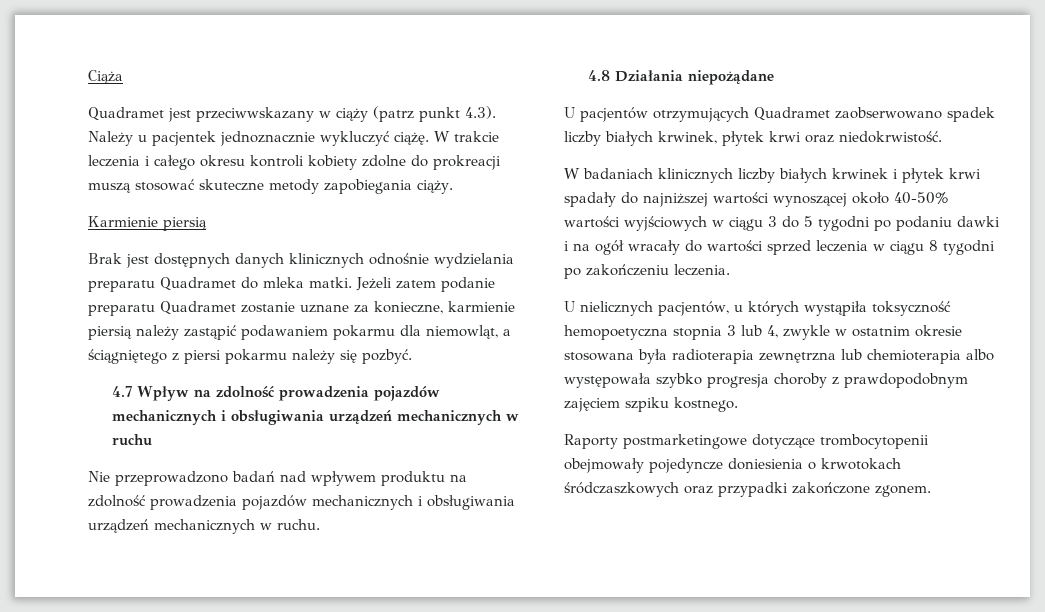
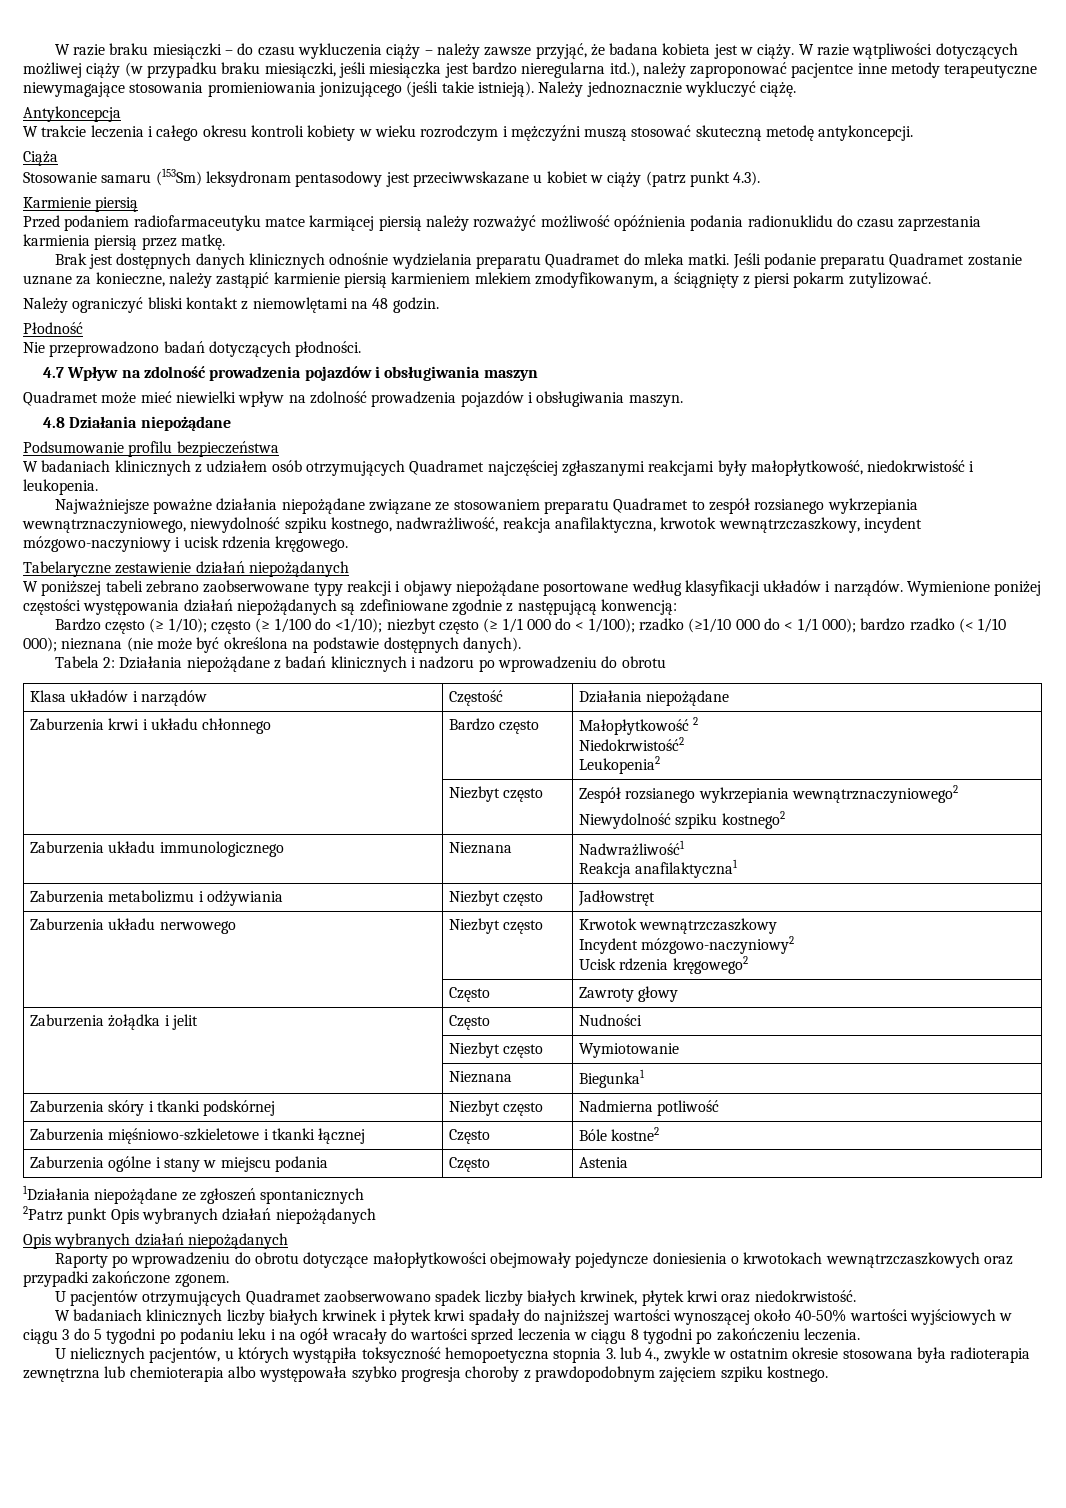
+ W razie braku miesiączki – do czasu wykluczenia ciąży – należy zawsze przyjąć, że badana kobieta jest w ciąży. W razie wątpliwości dotyczących możliwej ciąży (w przypadku braku miesiączki, jeśli miesiączka jest bardzo nieregularna itd.), należy zaproponować pacjentce inne metody terapeutyczne niewymagające stosowania promieniowania jonizującego (jeśli takie istnieją). Należy jednoznacznie wykluczyć ciążę.
+ Antykoncepcja
+ W trakcie leczenia i całego okresu kontroli kobiety w wieku rozrodczym i mężczyźni muszą stosować skuteczną metodę antykoncepcji.
  Ciąża
- Quadramet jest przeciwwskazany w ciąży (patrz punkt 4.3). Należy u pacjentek jednoznacznie wykluczyć ciążę. W trakcie leczenia i całego okresu kontroli kobiety zdolne do prokreacji muszą stosować skuteczne metody zapobiegania ciąży.
+ Stosowanie samaru (153Sm) leksydronam pentasodowy jest przeciwwskazane u kobiet w ciąży (patrz punkt 4.3).
  Karmienie piersią
+ Przed podaniem radiofarmaceutyku matce karmiącej piersią należy rozważyć możliwość opóźnienia podania radionuklidu do czasu zaprzestania karmienia piersią przez matkę.
- Jeżeli zatem podanie preparatu Quadramet zostanie uznane za konieczne, karmienie piersią należy zastąpić podawaniem pokarmu dla niemowląt, a ściągniętego z piersi pokarmu należy się pozbyć.
+ Jeśli podanie preparatu Quadramet zostanie uznane za konieczne, należy zastąpić karmienie piersią karmieniem mlekiem zmodyfikowanym, a ściągnięty z piersi pokarm zutylizować.
+ Należy ograniczyć bliski kontakt z niemowlętami na 48 godzin.
+ Płodność
+ Nie przeprowadzono badań dotyczących płodności.
- 4.7 Wpływ na zdolność prowadzenia pojazdów mechanicznych i obsługiwania urządzeń mechanicznych w ruchu
- Nie przeprowadzono badań nad wpływem produktu na zdolność prowadzenia pojazdów mechanicznych i obsługiwania urządzeń mechanicznych w ruchu.
+ 4.7 Wpływ na zdolność prowadzenia pojazdów i obsługiwania maszyn
+ Quadramet może mieć niewielki wpływ na zdolność prowadzenia pojazdów i obsługiwania maszyn.
+ Podsumowanie profilu bezpieczeństwa
+ W badaniach klinicznych z udziałem osób otrzymujących Quadramet najczęściej zgłaszanymi reakcjami były małopłytkowość, niedokrwistość i leukopenia.
+ Najważniejsze poważne działania niepożądane związane ze stosowaniem preparatu Quadramet to zespół rozsianego wykrzepiania wewnątrznaczyniowego, niewydolność szpiku kostnego, nadwrażliwość, reakcja anafilaktyczna, krwotok wewnątrzczaszkowy, incydent mózgowo-naczyniowy i ucisk rdzenia kręgowego.
+ Tabelaryczne zestawienie działań niepożądanych
+ W poniższej tabeli zebrano zaobserwowane typy reakcji i objawy niepożądane posortowane według klasyfikacji układów i narządów. Wymienione poniżej częstości występowania działań niepożądanych są zdefiniowane zgodnie z następującą konwencją:
+ Bardzo często (≥ 1/10); często (≥ 1/100 do <1/10); niezbyt często (≥ 1/1 000 do < 1/100); rzadko (≥1/10 000 do < 1/1 000); bardzo rzadko (< 1/10 000); nieznana (nie może być określona na podstawie dostępnych danych).
+ Tabela 2: Działania niepożądane z badań klinicznych i nadzoru po wprowadzeniu do obrotu
+ Klasa układów i narządów | Częstość | Działania niepożądane
+ Zaburzenia krwi i układu chłonnego | Bardzo często | Małopłytkowość 2
+ Niedokrwistość2
+ Leukopenia2
+ | Niezbyt często | Zespół rozsianego wykrzepiania wewnątrznaczyniowego2
+ Niewydolność szpiku kostnego2
+ Zaburzenia układu immunologicznego | Nieznana | Nadwrażliwość1
+ Reakcja anafilaktyczna1
+ Zaburzenia metabolizmu i odżywiania | Niezbyt często | Jadłowstręt
+ Zaburzenia układu nerwowego | Niezbyt często | Krwotok wewnątrzczaszkowy
+ Incydent mózgowo-naczyniowy2
+ Ucisk rdzenia kręgowego2
+ | Często | Zawroty głowy
+ Zaburzenia żołądka i jelit | Często | Nudności
+ | Niezbyt często | Wymiotowanie
+ | Nieznana | Biegunka1
+ Zaburzenia skóry i tkanki podskórnej | Niezbyt często | Nadmierna potliwość
+ Zaburzenia mięśniowo-szkieletowe i tkanki łącznej | Często | Bóle kostne2
+ Zaburzenia ogólne i stany w miejscu podania | Często | Astenia
+ 1Działania niepożądane ze zgłoszeń spontanicznych
+ 2Patrz punkt Opis wybranych działań niepożądanych
+ Opis wybranych działań niepożądanych
+ Raporty po wprowadzeniu do obrotu dotyczące małopłytkowości obejmowały pojedyncze doniesienia o krwotokach wewnątrzczaszkowych oraz przypadki zakończone zgonem.
- W badaniach klinicznych liczby białych krwinek i płytek krwi spadały do najniższej wartości wynoszącej około 40-50% wartości wyjściowych w ciągu 3 do 5 tygodni po podaniu dawki i na ogół wracały do wartości sprzed leczenia w ciągu 8 tygodni po zakończeniu leczenia.
+ W badaniach klinicznych liczby białych krwinek i płytek krwi spadały do najniższej wartości wynoszącej około 40-50% wartości wyjściowych w ciągu 3 do 5 tygodni po podaniu leku i na ogół wracały do wartości sprzed leczenia w ciągu 8 tygodni po zakończeniu leczenia.
- U nielicznych pacjentów, u których wystąpiła toksyczność hemopoetyczna stopnia 3 lub 4, zwykle w ostatnim okresie stosowana była radioterapia zewnętrzna lub chemioterapia albo występowała szybko progresja choroby z prawdopodobnym zajęciem szpiku kostnego.
+ U nielicznych pacjentów, u których wystąpiła toksyczność hemopoetyczna stopnia 3. lub 4., zwykle w ostatnim okresie stosowana była radioterapia zewnętrzna lub chemioterapia albo występowała szybko progresja choroby z prawdopodobnym zajęciem szpiku kostnego.
- Raporty postmarketingowe dotyczące trombocytopenii obejmowały pojedyncze doniesienia o krwotokach śródczaszkowych oraz przypadki zakończone zgonem.

